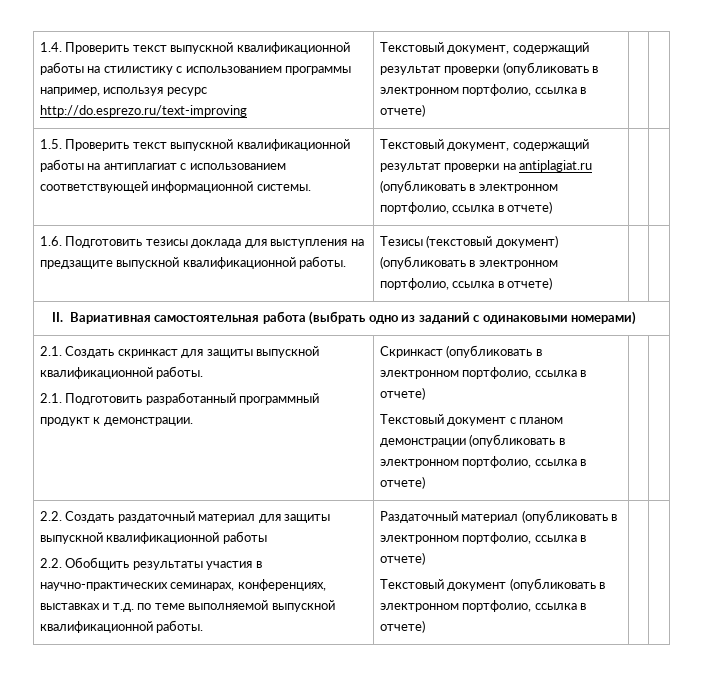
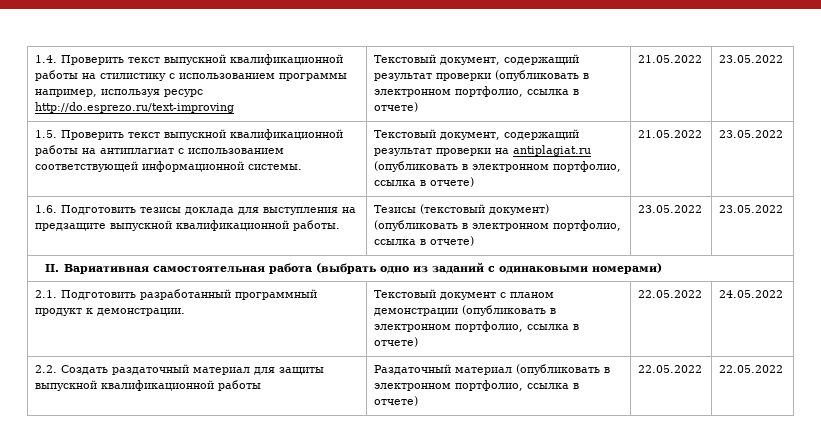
- 1.4. Проверить текст выпускной квалификационной работы на стилистику с использованием программы например, используя ресурс http://do.esprezo.ru/text-improving | Текстовый документ, содержащий результат проверки (опубликовать в электронном портфолио, ссылка в отчете) | |
+ 1.4. Проверить текст выпускной квалификационной работы на стилистику с использованием программы например, используя ресурс http://do.esprezo.ru/text-improving | Текстовый документ, содержащий результат проверки (опубликовать в электронном портфолио, ссылка в отчете) | 21.05.2022 | 23.05.2022
- 1.5. Проверить текст выпускной квалификационной работы на антиплагиат с использованием соответствующей информационной системы. | Текстовый документ, содержащий результат проверки на antiplagiat.ru (опубликовать в электронном портфолио, ссылка в отчете) | |
+ 1.5. Проверить текст выпускной квалификационной работы на антиплагиат с использованием соответствующей информационной системы. | Текстовый документ, содержащий результат проверки на antiplagiat.ru (опубликовать в электронном портфолио, ссылка в отчете) | 21.05.2022 | 23.05.2022
- 1.6. Подготовить тезисы доклада для выступления на предзащите выпускной квалификационной работы. | Тезисы (текстовый документ) (опубликовать в электронном портфолио, ссылка в отчете) | |
+ 1.6. Подготовить тезисы доклада для выступления на предзащите выпускной квалификационной работы. | Тезисы (текстовый документ) (опубликовать в электронном портфолио, ссылка в отчете) | 23.05.2022 | 23.05.2022
- 2.1. Создать скринкаст для защиты выпускной квалификационной работы.
- 2.1. Подготовить разработанный программный продукт к демонстрации. | Скринкаст (опубликовать в электронном портфолио, ссылка в отчете)
- Текстовый документ с планом демонстрации (опубликовать в электронном портфолио, ссылка в отчете) | |
+ 2.1. Подготовить разработанный программный продукт к демонстрации. | Текстовый документ с планом демонстрации (опубликовать в электронном портфолио, ссылка в отчете) | 22.05.2022 | 24.05.2022
- 2.2. Обобщить результаты участия в научно-практических семинарах, конференциях, выставках и т.д. по теме выполняемой выпускной квалификационной работы.
- Текстовый документ (опубликовать в электронном портфолио, ссылка в отчете)
+ 22.05.2022 | 22.05.2022

